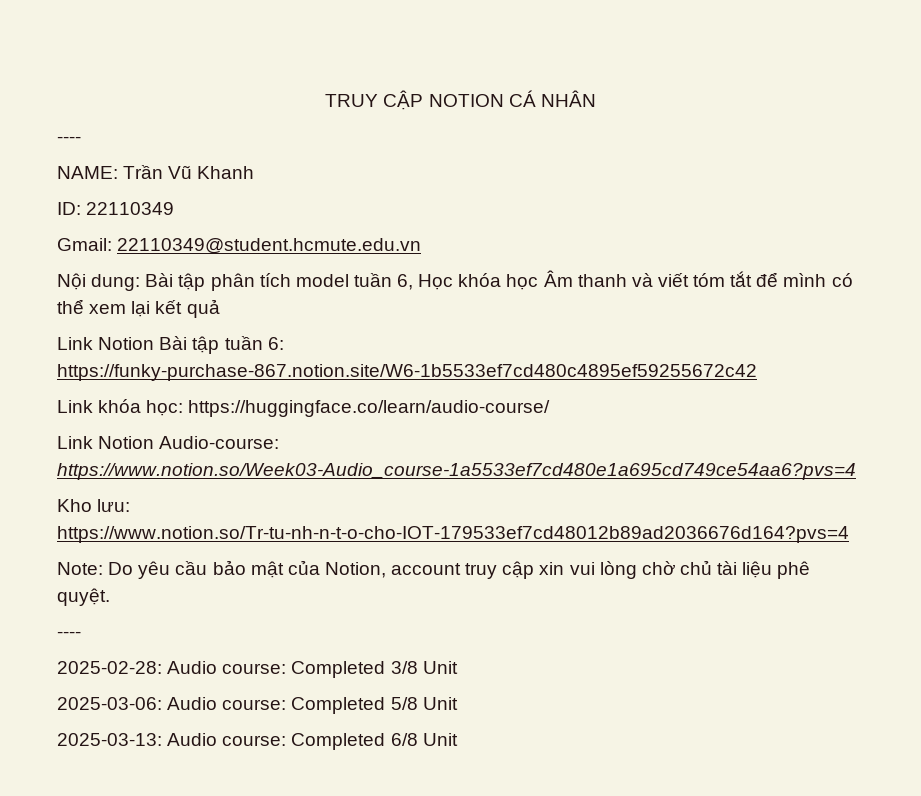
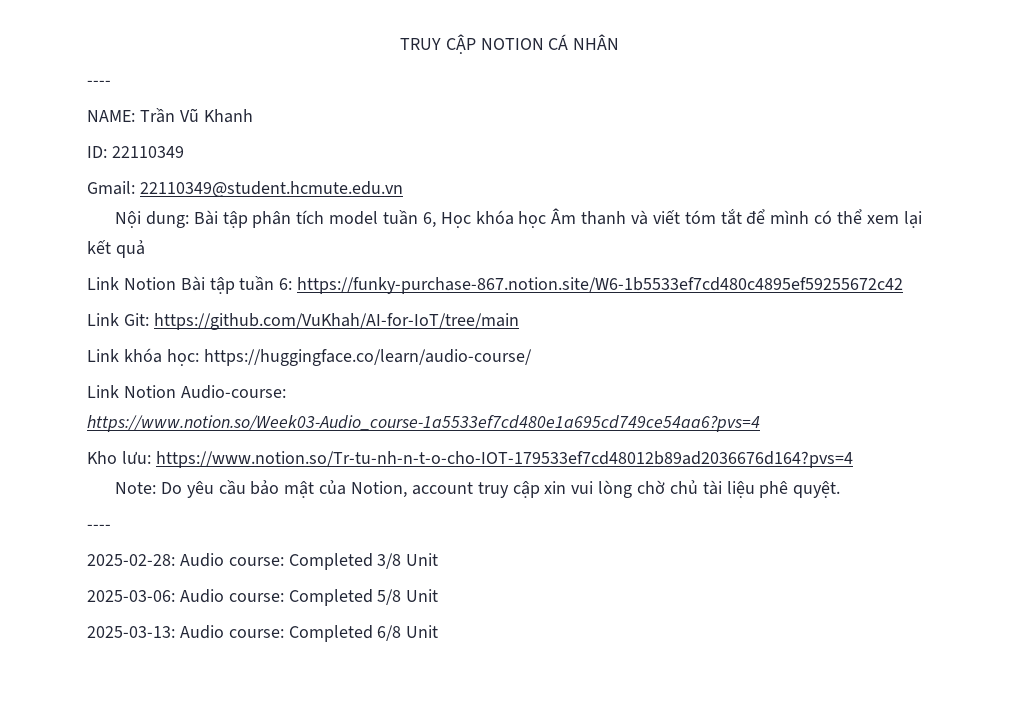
+ Link Git: https://github.com/VuKhah/AI-for-IoT/tree/main

